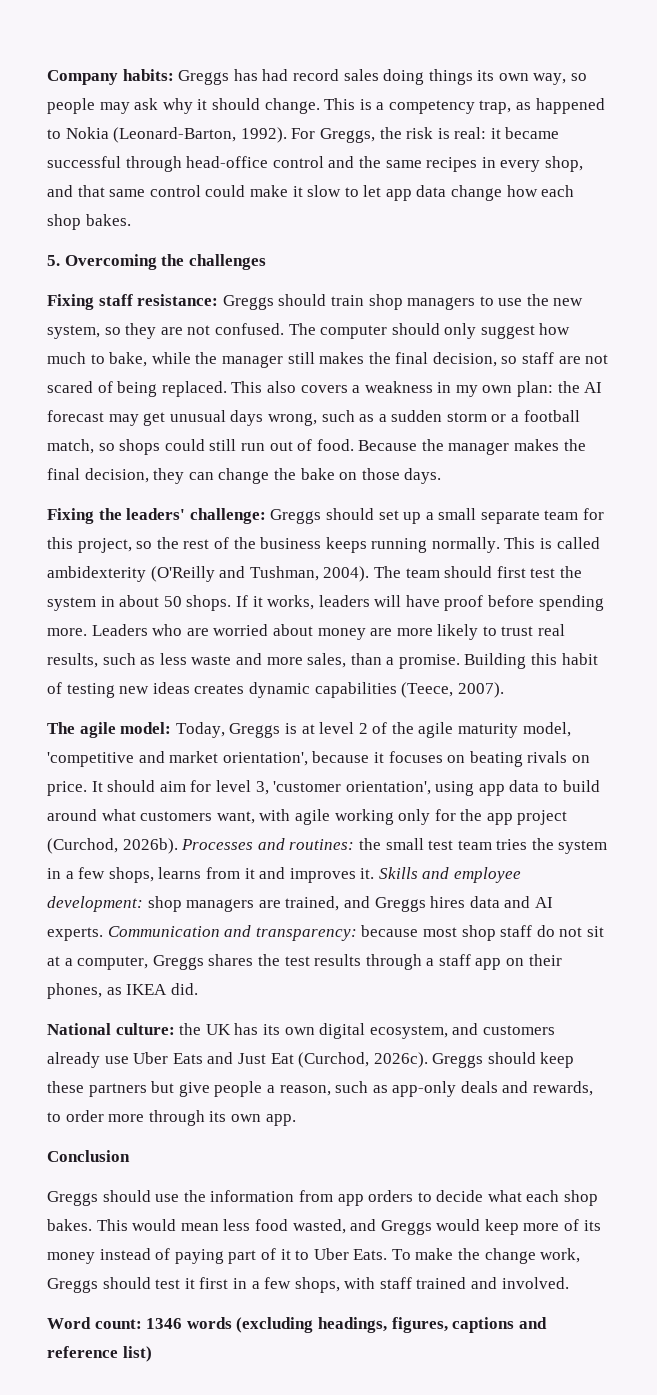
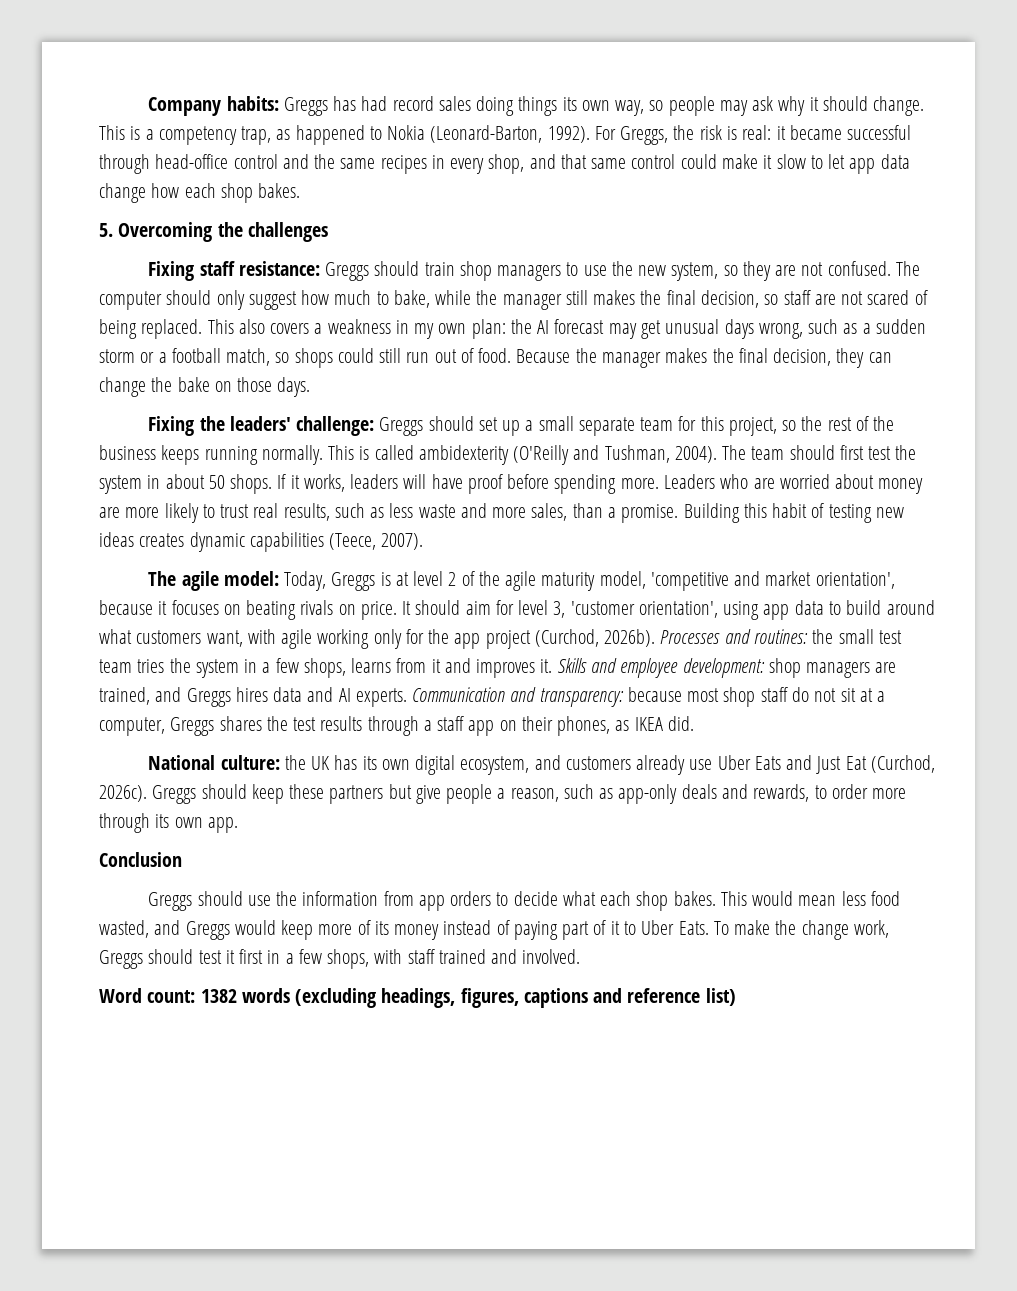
- Word count: 1346 words (excluding headings, figures, captions and reference list)
+ Word count: 1382 words (excluding headings, figures, captions and reference list)

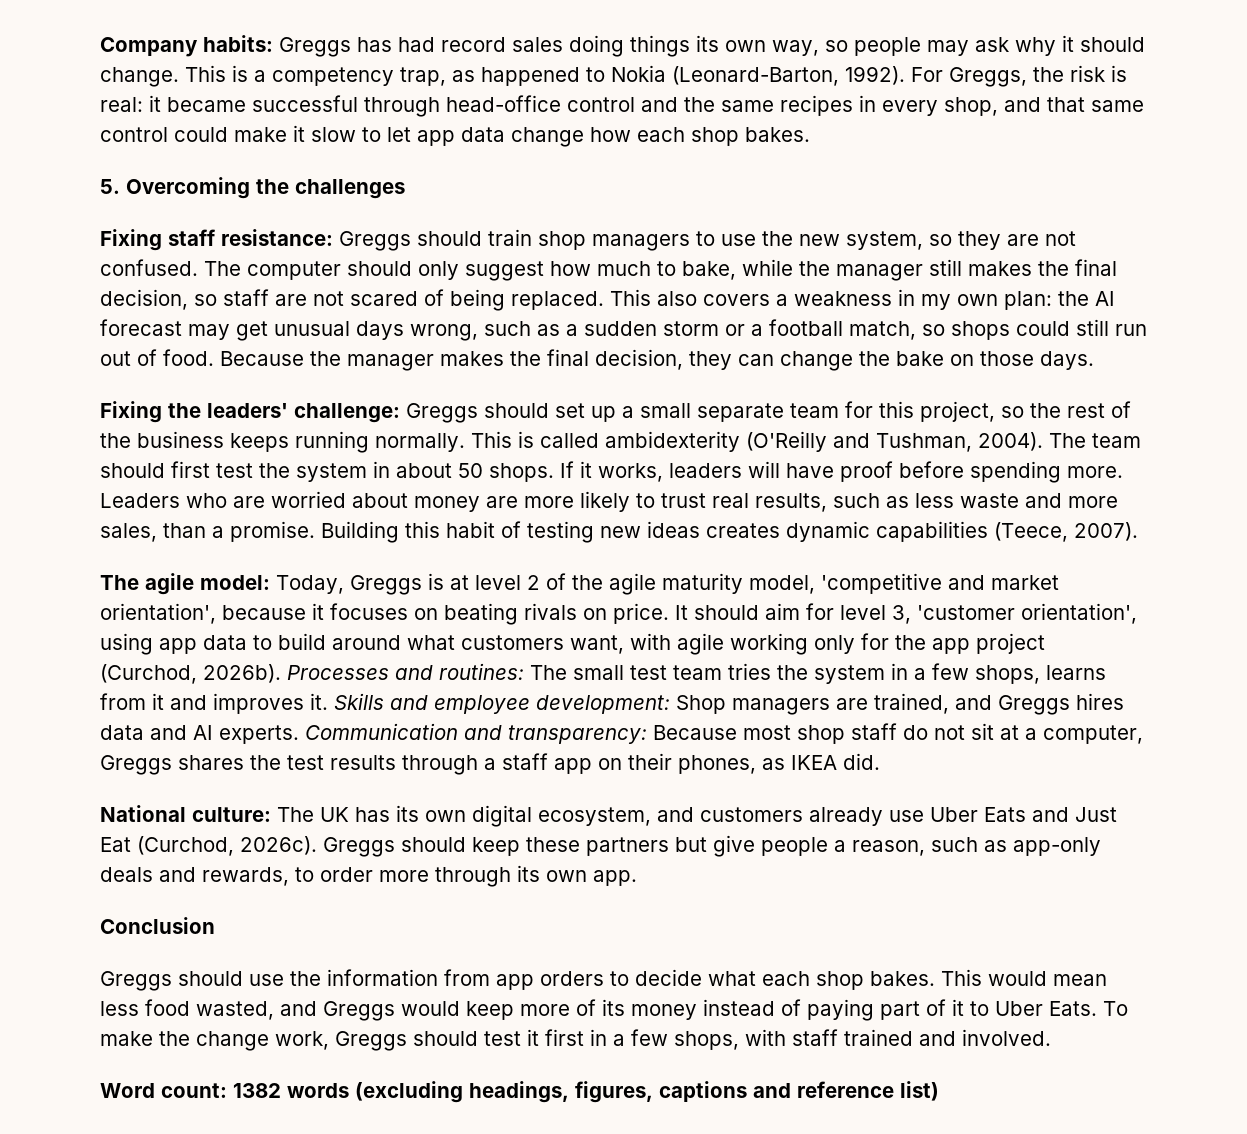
- Processes and routines: the small test team tries the system in a few shops, learns from it and improves it.
+ Processes and routines: The small test team tries the system in a few shops, learns from it and improves it.
- Skills and employee development: shop managers are trained, and Greggs hires data and AI experts.
+ Skills and employee development: Shop managers are trained, and Greggs hires data and AI experts.
- Communication and transparency: because most shop staff do not sit at a computer, Greggs shares the test results through a staff app on their phones, as IKEA did.
+ Communication and transparency: Because most shop staff do not sit at a computer, Greggs shares the test results through a staff app on their phones, as IKEA did.
- National culture: the UK has its own digital ecosystem, and customers already use Uber Eats and Just Eat (Curchod, 2026c).
+ National culture: The UK has its own digital ecosystem, and customers already use Uber Eats and Just Eat (Curchod, 2026c).

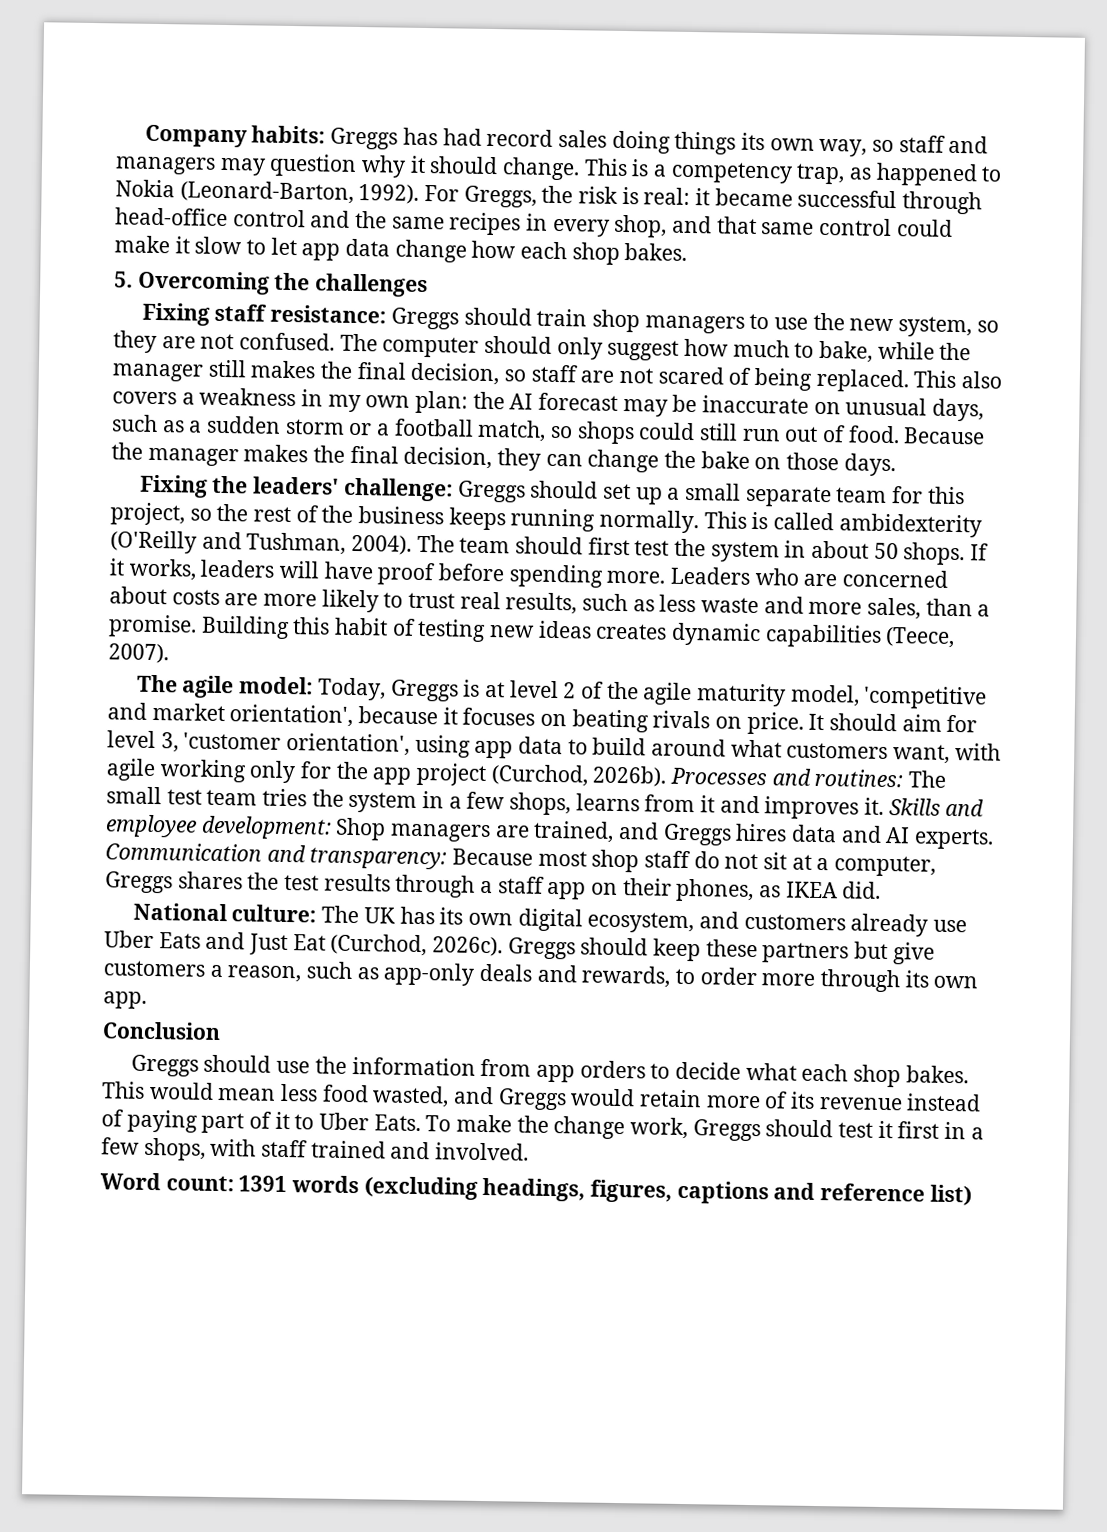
- Company habits: Greggs has had record sales doing things its own way, so people may ask why it should change.
+ Company habits: Greggs has had record sales doing things its own way, so staff and managers may question why it should change.
- This also covers a weakness in my own plan: the AI forecast may get unusual days wrong, such as a sudden storm or a football match, so shops could still run out of food.
+ This also covers a weakness in my own plan: the AI forecast may be inaccurate on unusual days, such as a sudden storm or a football match, so shops could still run out of food.
- Leaders who are worried about money are more likely to trust real results, such as less waste and more sales, than a promise.
+ Leaders who are concerned about costs are more likely to trust real results, such as less waste and more sales, than a promise.
- Greggs should keep these partners but give people a reason, such as app-only deals and rewards, to order more through its own app.
+ Greggs should keep these partners but give customers a reason, such as app-only deals and rewards, to order more through its own app.
- This would mean less food wasted, and Greggs would keep more of its money instead of paying part of it to Uber Eats.
+ This would mean less food wasted, and Greggs would retain more of its revenue instead of paying part of it to Uber Eats.
- Word count: 1382 words (excluding headings, figures, captions and reference list)
+ Word count: 1391 words (excluding headings, figures, captions and reference list)

